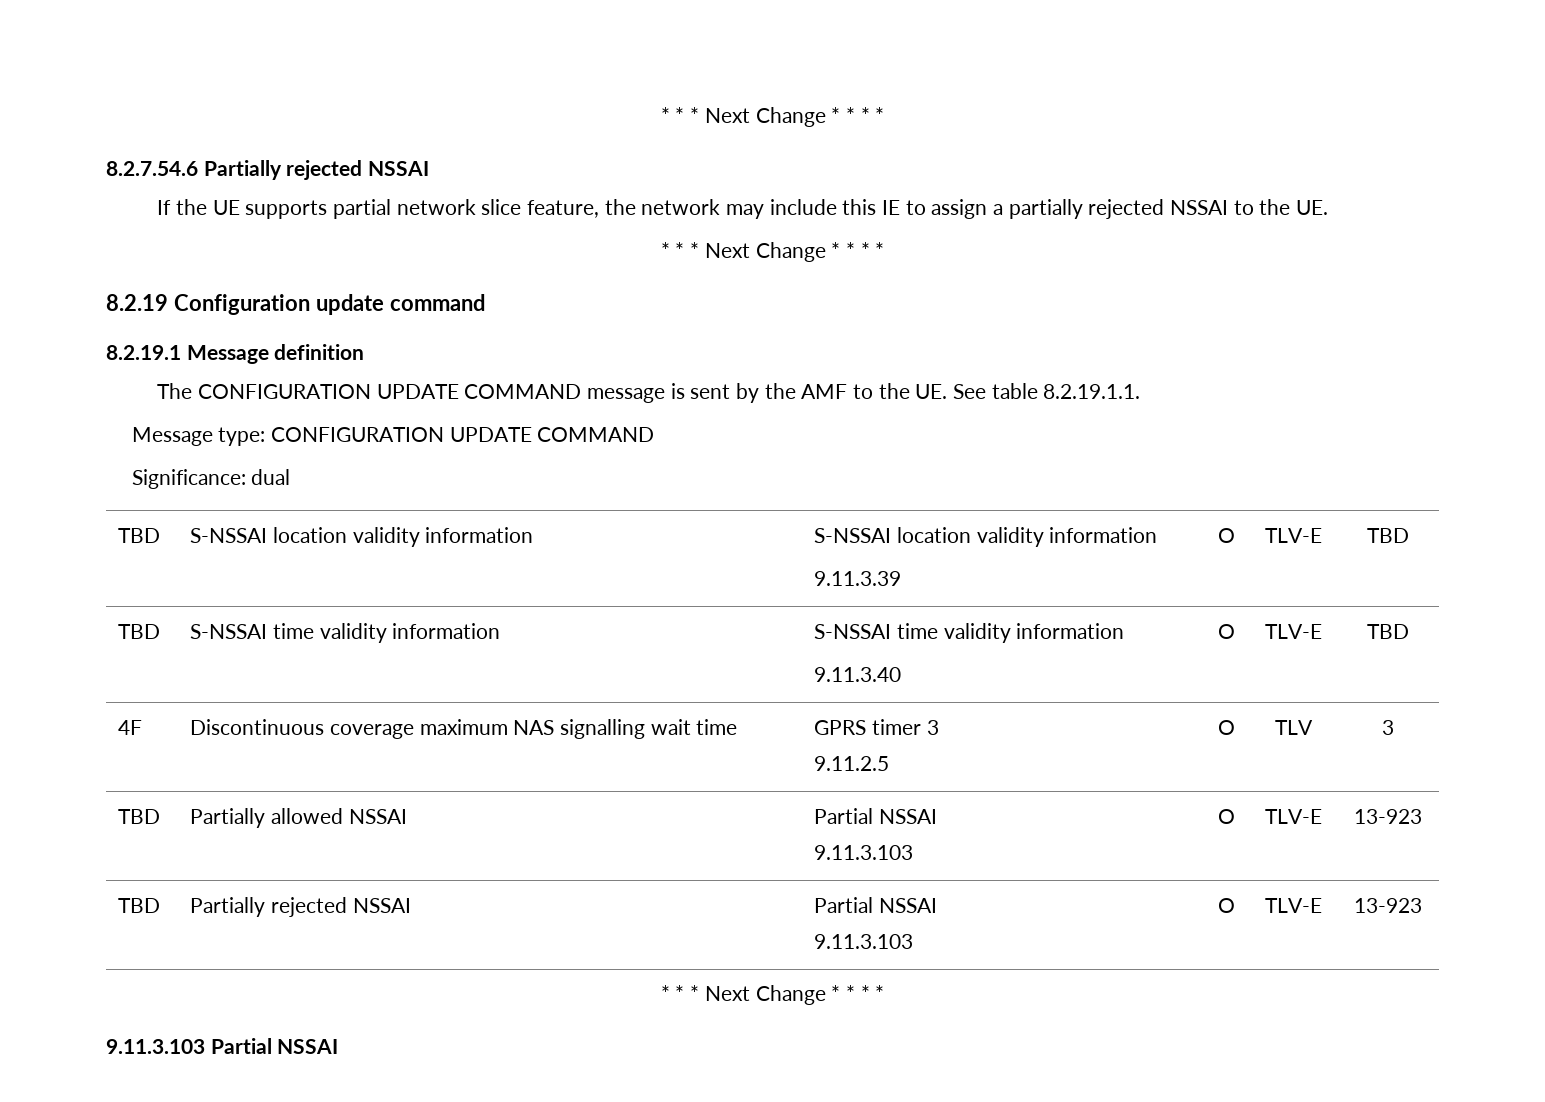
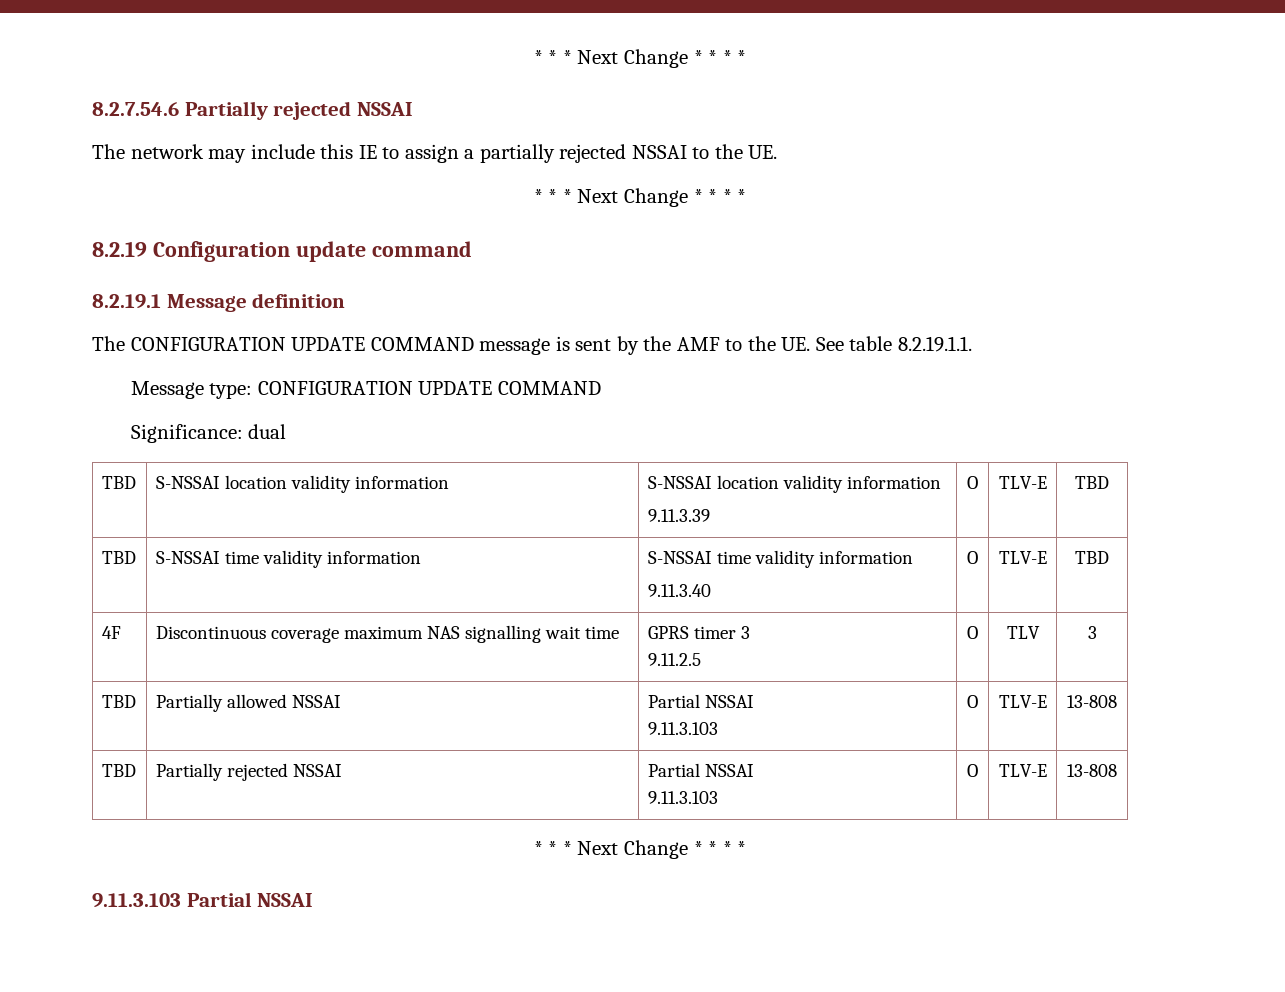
- If the UE supports partial network slice feature, the network may include this IE to assign a partially rejected NSSAI to the UE.
+ The network may include this IE to assign a partially rejected NSSAI to the UE.
  TBD | Partially allowed NSSAI | Partial NSSAI
- 9.11.3.103 | O | TLV-E | 13-923
+ 9.11.3.103 | O | TLV-E | 13-808
  TBD | Partially rejected NSSAI | Partial NSSAI
- 9.11.3.103 | O | TLV-E | 13-923
+ 9.11.3.103 | O | TLV-E | 13-808

